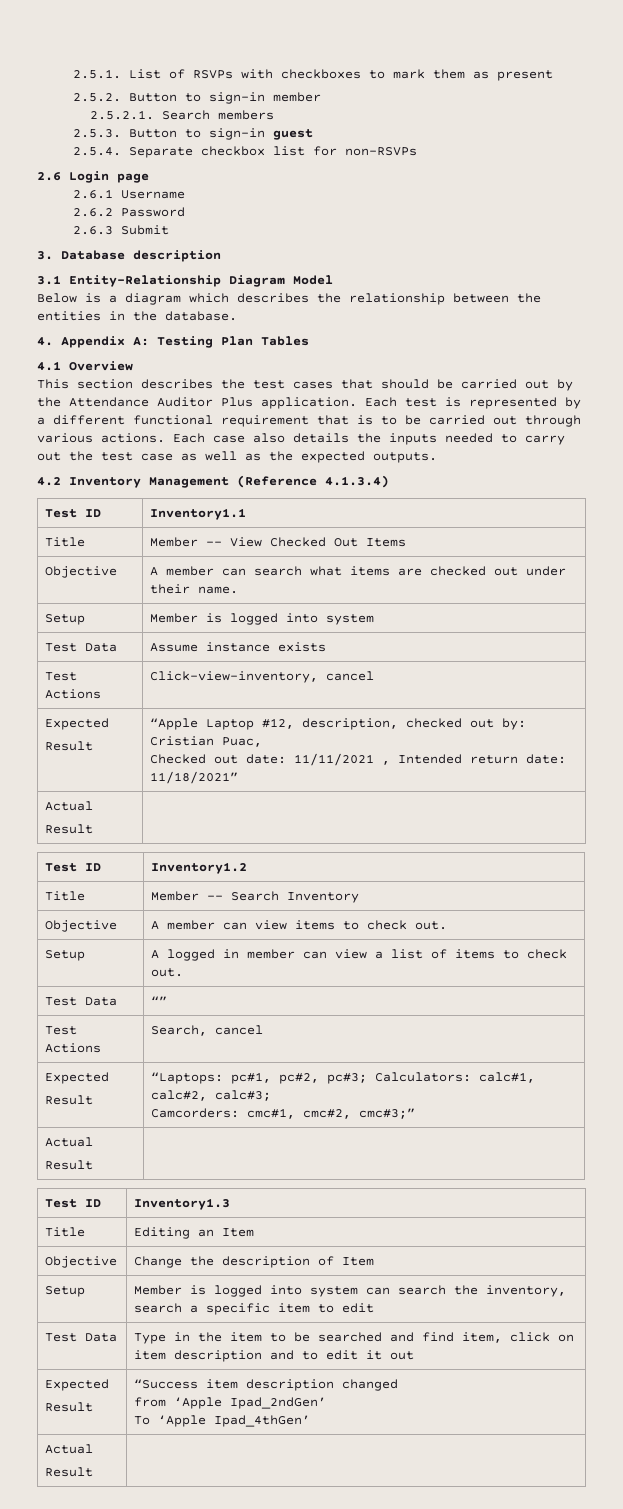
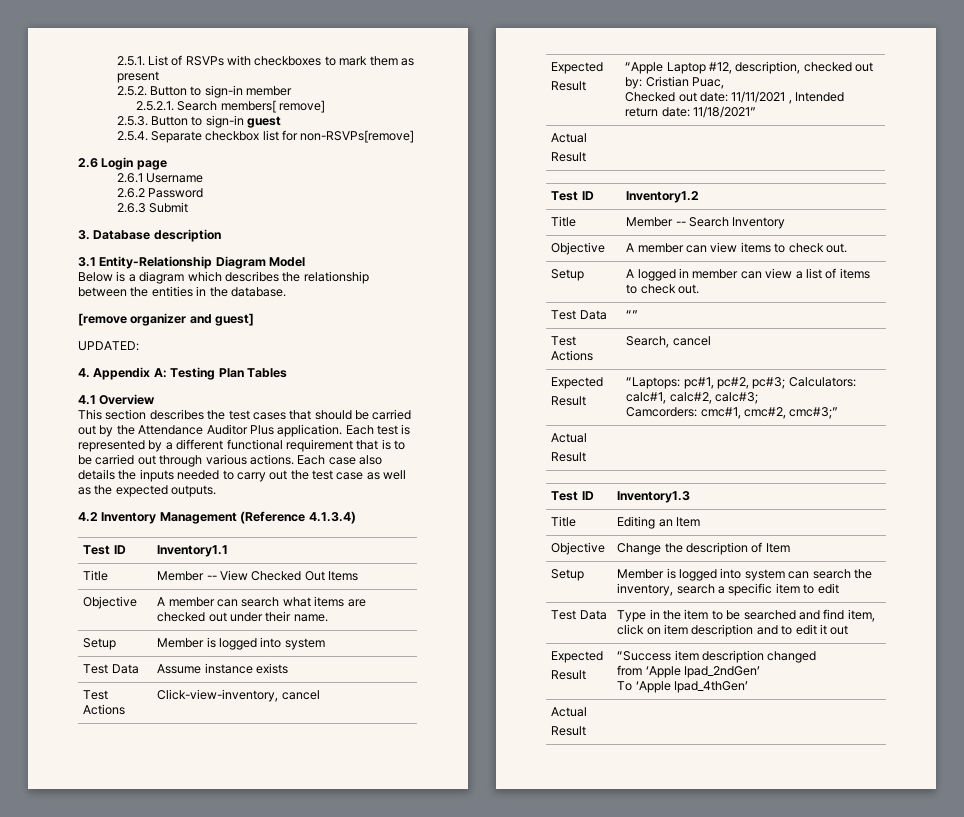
- 2.5.2.1. Search members
+ 2.5.2.1. Search members[ remove]
- 2.5.4. Separate checkbox list for non-RSVPs
+ 2.5.4. Separate checkbox list for non-RSVPs[remove]
+ [remove organizer and guest]
+ UPDATED:

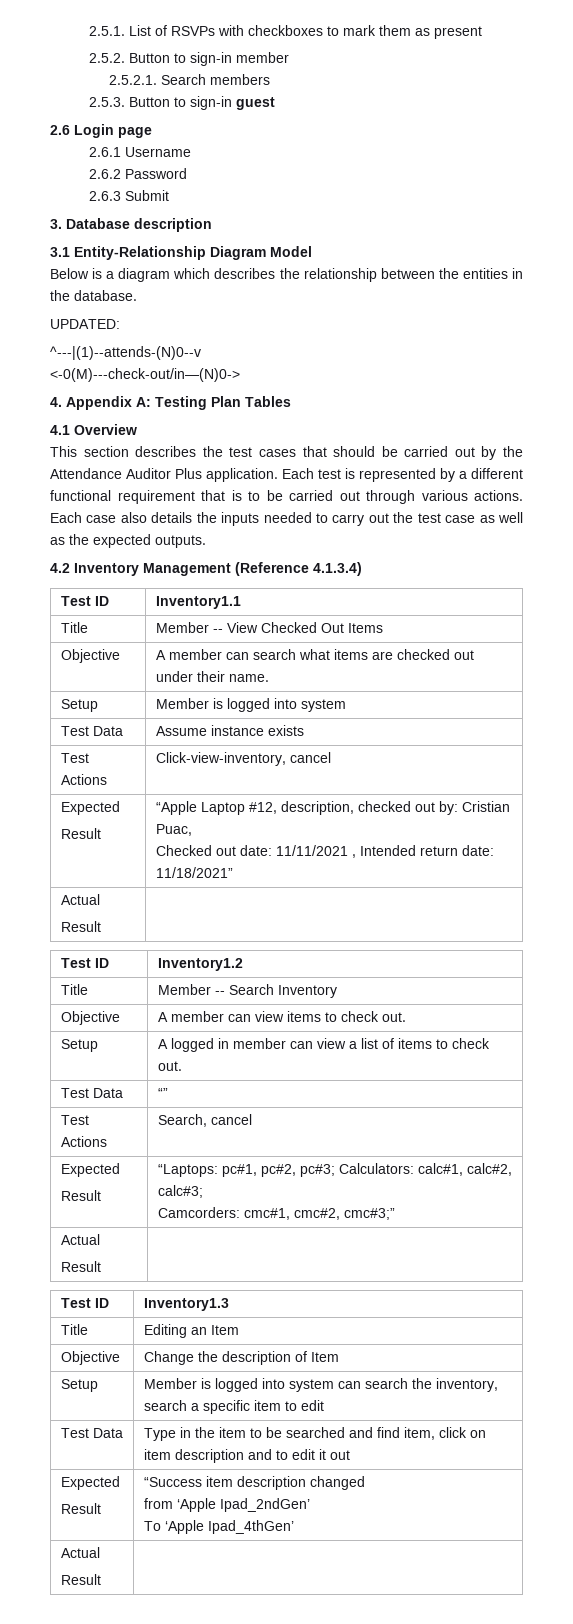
- 2.5.2.1. Search members[ remove]
+ 2.5.2.1. Search members
- 2.5.4. Separate checkbox list for non-RSVPs[remove]
- [remove organizer and guest]
  UPDATED:
+ ^---|(1)--attends-(N)0--v
+ <-0(M)---check-out/in—(N)0->

